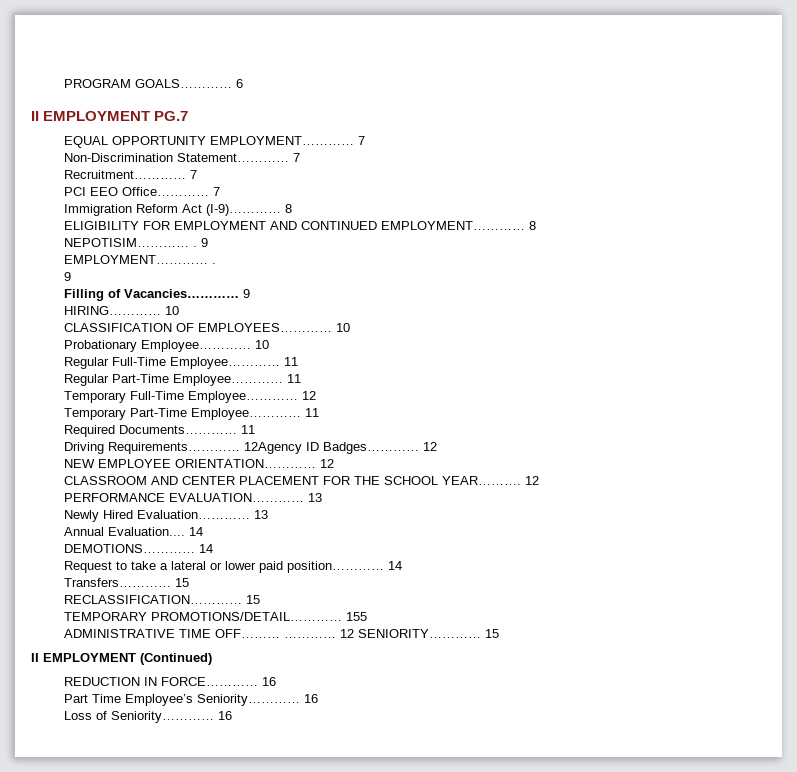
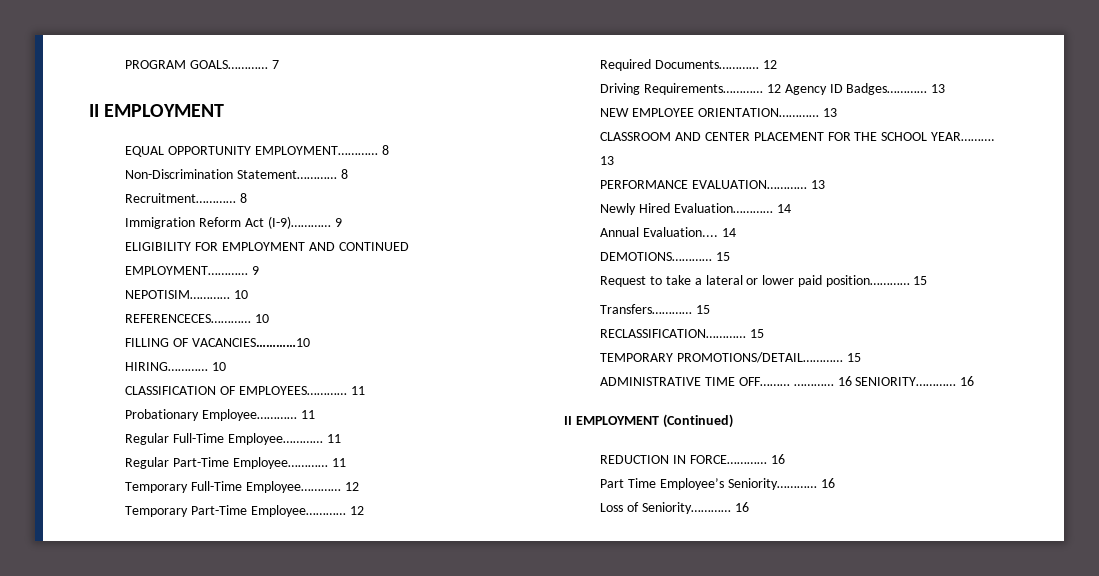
- 6
- II EMPLOYMENT PG.7
+ 7
+ II EMPLOYMENT
- EQUAL OPPORTUNITY EMPLOYMENT………… 7
+ EQUAL OPPORTUNITY EMPLOYMENT………… 8
- Non-Discrimination Statement………… 7
+ Non-Discrimination Statement………… 8
- Recruitment………… 7
- PCI EEO Office………… 7
+ Recruitment………… 8
- Immigration Reform Act (I-9)………… 8
+ Immigration Reform Act (I-9)………… 9
- ELIGIBILITY FOR EMPLOYMENT AND CONTINUED EMPLOYMENT………… 8
+ ELIGIBILITY FOR EMPLOYMENT AND CONTINUED EMPLOYMENT………… 9
- NEPOTISIM………… . 9
- EMPLOYMENT………… .
- 9
- Filling of Vacancies………… 9
+ NEPOTISIM………… 10
+ REFERENCECES………… 10
+ FILLING OF VACANCIES…………10
- CLASSIFICATION OF EMPLOYEES………… 10
+ CLASSIFICATION OF EMPLOYEES………… 11
- Probationary Employee………… 10
+ Probationary Employee………… 11
- Temporary Part-Time Employee………… 11
+ Temporary Part-Time Employee………… 12
- Required Documents………… 11
+ Required Documents………… 12
- 12Agency ID Badges………… 12
+ 12 Agency ID Badges………… 13
- NEW EMPLOYEE ORIENTATION………… 12
+ NEW EMPLOYEE ORIENTATION………… 13
- CLASSROOM AND CENTER PLACEMENT FOR THE SCHOOL YEAR………. 12
+ CLASSROOM AND CENTER PLACEMENT FOR THE SCHOOL YEAR………. 13
- Newly Hired Evaluation………… 13
+ Newly Hired Evaluation………… 14
- DEMOTIONS………… 14
+ DEMOTIONS………… 15
- Request to take a lateral or lower paid position………… 14
+ Request to take a lateral or lower paid position………… 15
- TEMPORARY PROMOTIONS/DETAIL………… 155
+ TEMPORARY PROMOTIONS/DETAIL………… 15
- 12 SENIORITY………… 15
+ 16 SENIORITY………… 16

